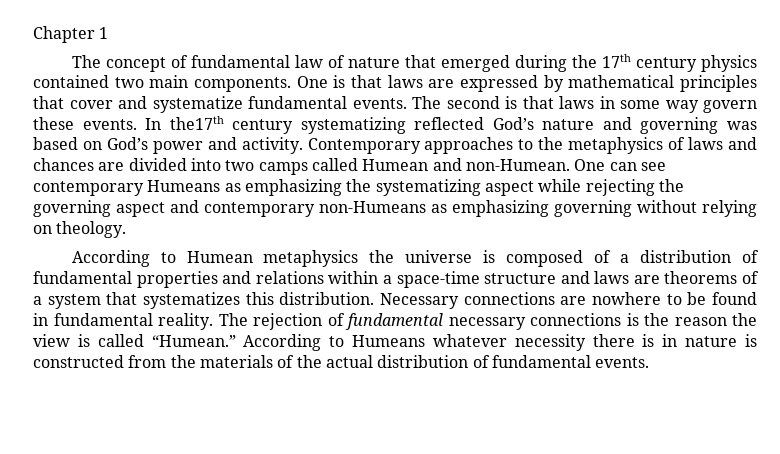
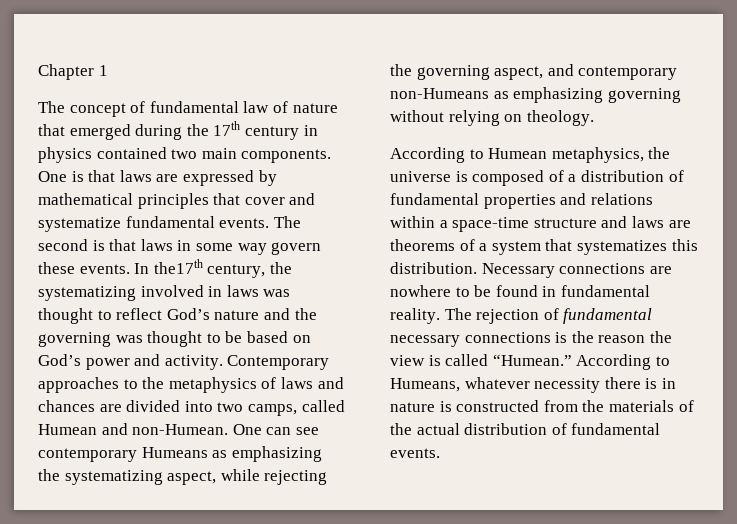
- The concept of fundamental law of nature that emerged during the 17th century physics contained two main components.
+ The concept of fundamental law of nature that emerged during the 17th century in physics contained two main components.
- In the17th century systematizing reflected God’s nature and governing was based on God’s power and activity.
+ In the17th century, the systematizing involved in laws was thought to reflect God’s nature and the governing was thought to be based on God’s power and activity.
- Contemporary approaches to the metaphysics of laws and chances are divided into two camps called Humean and non-Humean.
+ Contemporary approaches to the metaphysics of laws and chances are divided into two camps, called Humean and non-Humean.
- One can see contemporary Humeans as emphasizing the systematizing aspect while rejecting the governing aspect and contemporary non-Humeans as emphasizing governing without relying on theology.
+ One can see contemporary Humeans as emphasizing the systematizing aspect, while rejecting the governing aspect, and contemporary non-Humeans as emphasizing governing without relying on theology.
- According to Humean metaphysics the universe is composed of a distribution of fundamental properties and relations within a space-time structure and laws are theorems of a system that systematizes this distribution.
+ According to Humean metaphysics, the universe is composed of a distribution of fundamental properties and relations within a space-time structure and laws are theorems of a system that systematizes this distribution.
- According to Humeans whatever necessity there is in nature is constructed from the materials of the actual distribution of fundamental events.
+ According to Humeans, whatever necessity there is in nature is constructed from the materials of the actual distribution of fundamental events.

